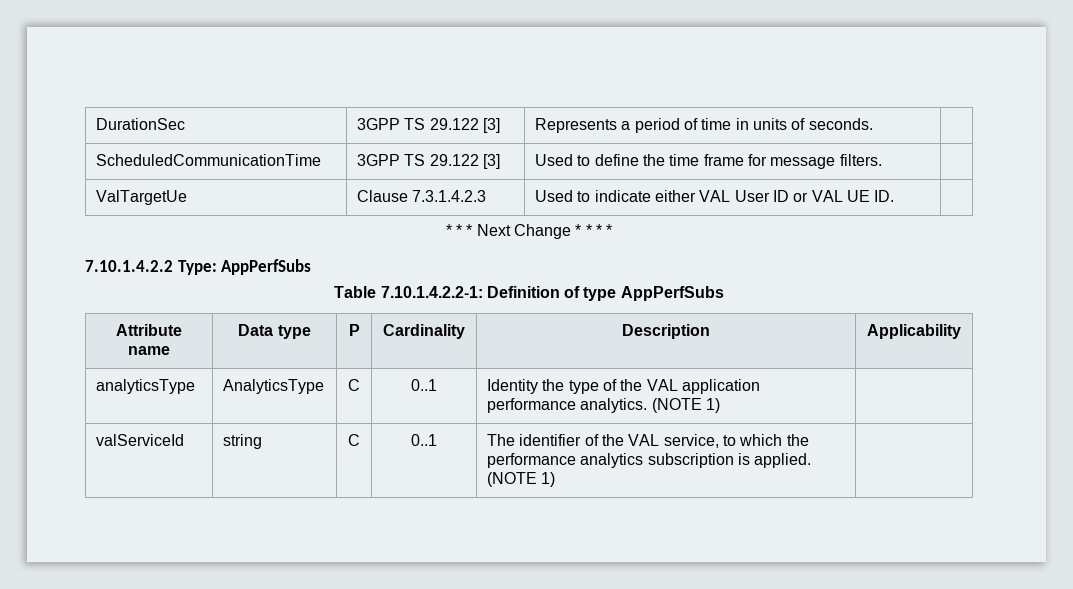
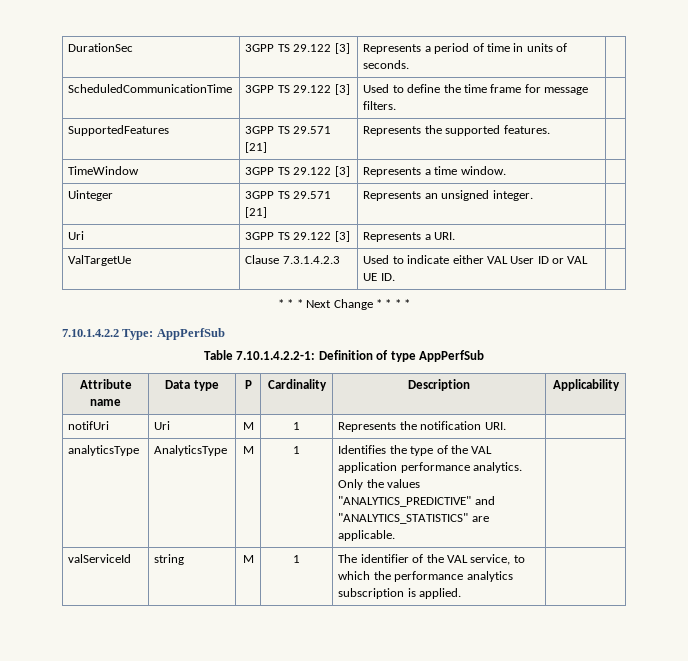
+ SupportedFeatures | 3GPP TS 29.571 [21] | Represents the supported features. |
+ TimeWindow | 3GPP TS 29.122 [3] | Represents a time window. |
+ Uinteger | 3GPP TS 29.571 [21] | Represents an unsigned integer. |
+ Uri | 3GPP TS 29.122 [3] | Represents a URI. |
- 7.10.1.4.2.2 Type: AppPerfSubs
+ 7.10.1.4.2.2 Type: AppPerfSub
- Table 7.10.1.4.2.2-1: Definition of type AppPerfSubs
+ Table 7.10.1.4.2.2-1: Definition of type AppPerfSub
+ notifUri | Uri | M | 1 | Represents the notification URI. |
- analyticsType | AnalyticsType | C | 0..1 | Identity the type of the VAL application performance analytics. (NOTE 1) |
+ analyticsType | AnalyticsType | M | 1 | Identifies the type of the VAL application performance analytics. Only the values "ANALYTICS_PREDICTIVE" and "ANALYTICS_STATISTICS" are applicable. |
- valServiceId | string | C | 0..1 | The identifier of the VAL service, to which the performance analytics subscription is applied. (NOTE 1) |
+ valServiceId | string | M | 1 | The identifier of the VAL service, to which the performance analytics subscription is applied. |

